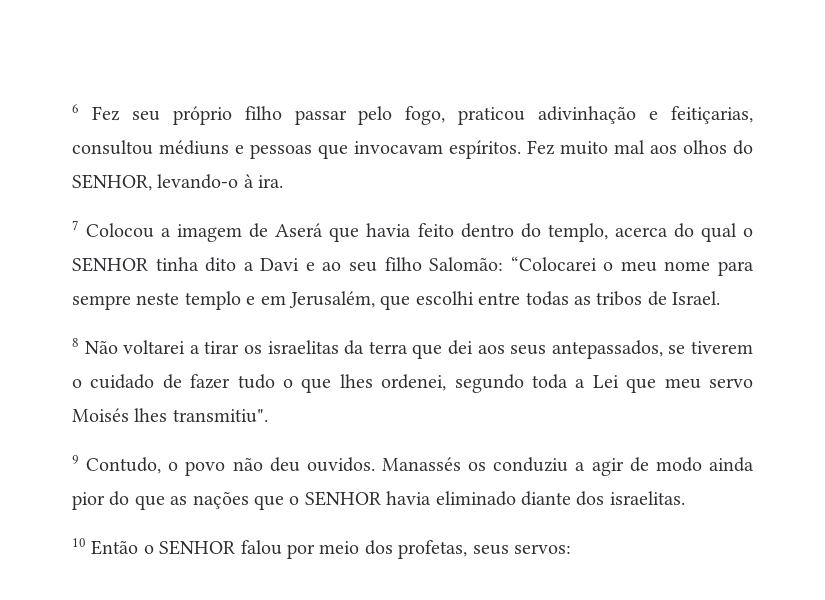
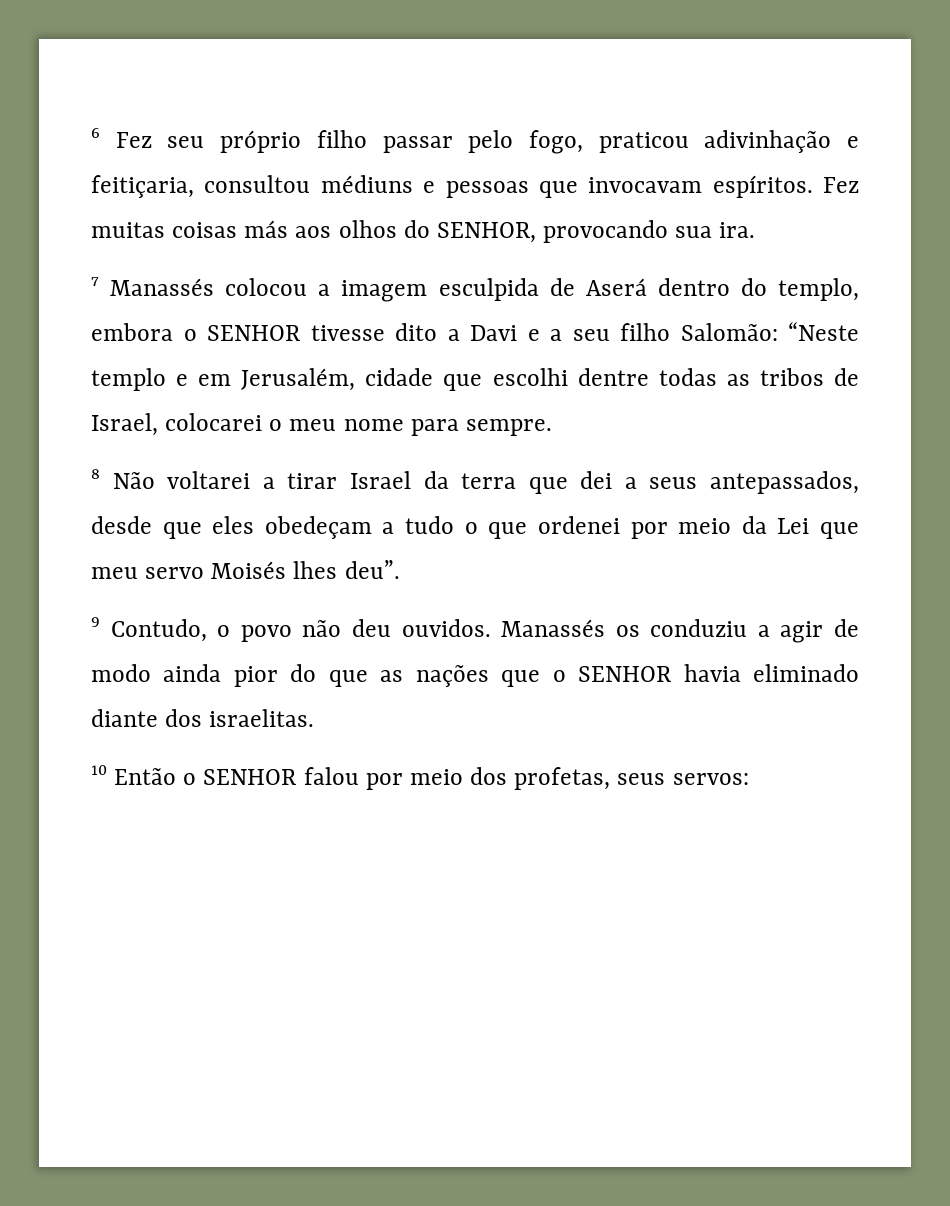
- 6 Fez seu próprio filho passar pelo fogo, praticou adivinhação e feitiçarias, consultou médiuns e pessoas que invocavam espíritos.
+ 6 Fez seu próprio filho passar pelo fogo, praticou adivinhação e feitiçaria, consultou médiuns e pessoas que invocavam espíritos.
- Fez muito mal aos olhos do SENHOR, levando-o à ira.
+ Fez muitas coisas más aos olhos do SENHOR, provocando sua ira.
- 7 Colocou a imagem de Aserá que havia feito dentro do templo, acerca do qual o SENHOR tinha dito a Davi e ao seu filho Salomão: “Colocarei o meu nome para sempre neste templo e em Jerusalém, que escolhi entre todas as tribos de Israel.
+ 7 Manassés colocou a imagem esculpida de Aserá dentro do templo, embora o SENHOR tivesse dito a Davi e a seu filho Salomão: “Neste templo e em Jerusalém, cidade que escolhi dentre todas as tribos de Israel, colocarei o meu nome para sempre.
- 8 Não voltarei a tirar os israelitas da terra que dei aos seus antepassados, se tiverem o cuidado de fazer tudo o que lhes ordenei, segundo toda a Lei que meu servo Moisés lhes transmitiu".
+ 8 Não voltarei a tirar Israel da terra que dei a seus antepassados, desde que eles obedeçam a tudo o que ordenei por meio da Lei que meu servo Moisés lhes deu”.

